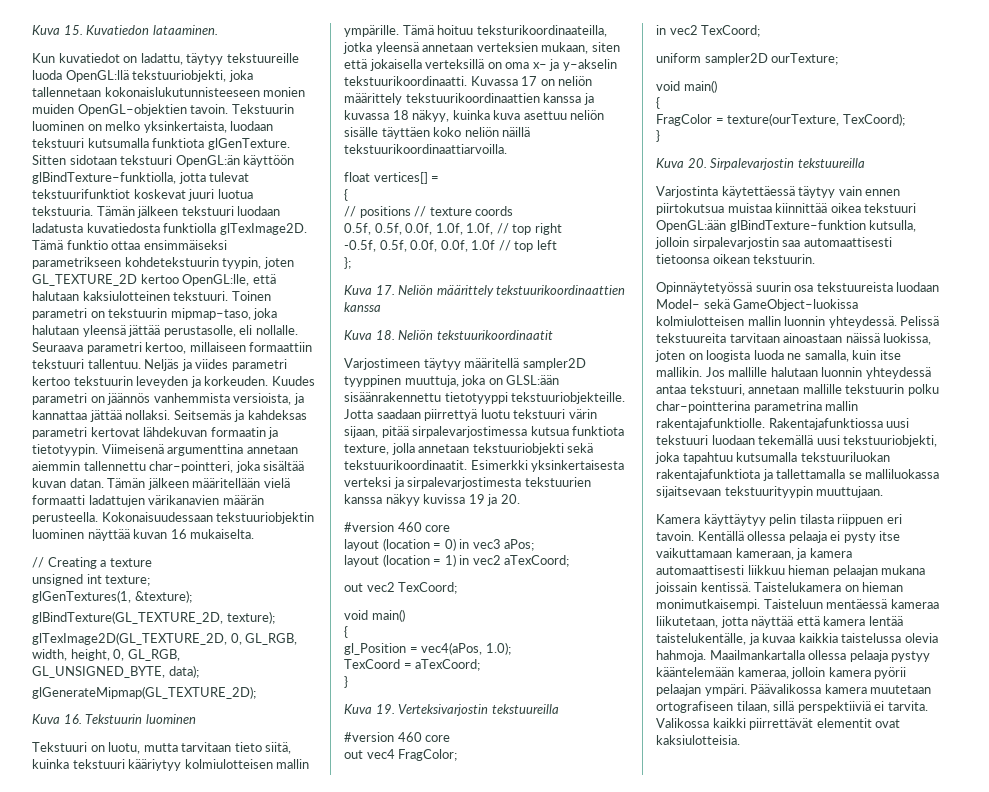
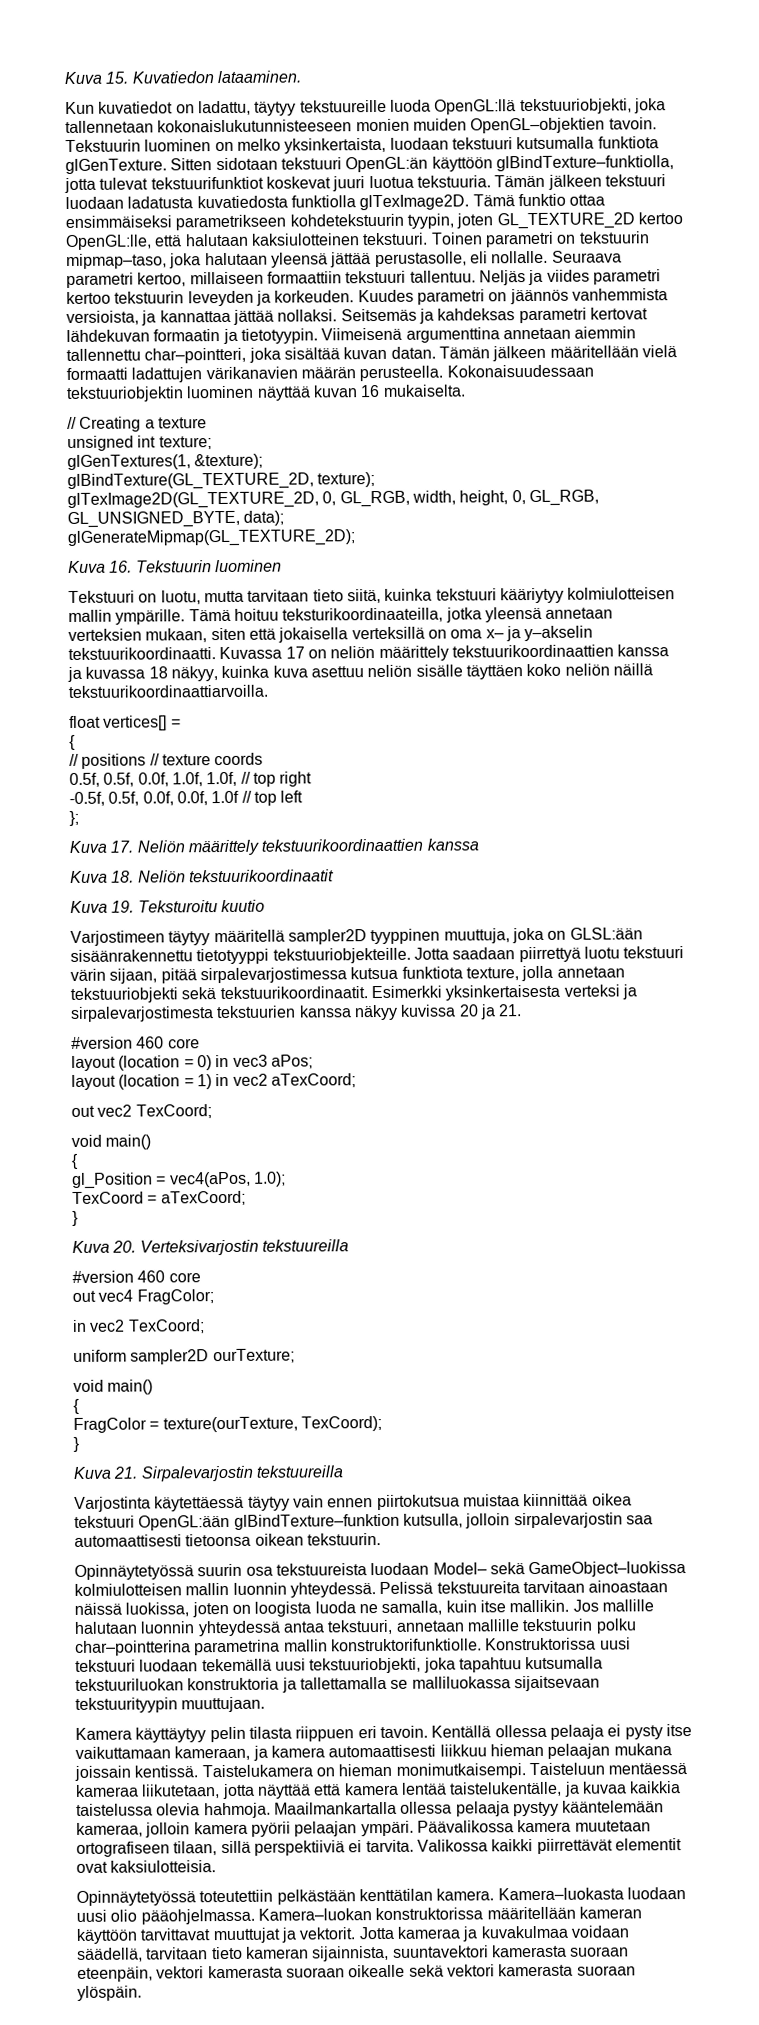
+ Kuva 19. Teksturoitu kuutio
- Esimerkki yksinkertaisesta verteksi ja sirpalevarjostimesta tekstuurien kanssa näkyy kuvissa 19 ja 20.
+ Esimerkki yksinkertaisesta verteksi ja sirpalevarjostimesta tekstuurien kanssa näkyy kuvissa 20 ja 21.
- Kuva 19. Verteksivarjostin tekstuureilla
+ Kuva 20. Verteksivarjostin tekstuureilla
- Kuva 20. Sirpalevarjostin tekstuureilla
+ Kuva 21. Sirpalevarjostin tekstuureilla
- Jos mallille halutaan luonnin yhteydessä antaa tekstuuri, annetaan mallille tekstuurin polku char–pointterina parametrina mallin rakentajafunktiolle. Rakentajafunktiossa uusi tekstuuri luodaan tekemällä uusi tekstuuriobjekti, joka tapahtuu kutsumalla tekstuuriluokan rakentajafunktiota ja tallettamalla se malliluokassa sijaitsevaan tekstuurityypin muuttujaan.
+ Jos mallille halutaan luonnin yhteydessä antaa tekstuuri, annetaan mallille tekstuurin polku char–pointterina parametrina mallin konstruktorifunktiolle. Konstruktorissa uusi tekstuuri luodaan tekemällä uusi tekstuuriobjekti, joka tapahtuu kutsumalla tekstuuriluokan konstruktoria ja tallettamalla se malliluokassa sijaitsevaan tekstuurityypin muuttujaan.
+ Opinnäytetyössä toteutettiin pelkästään kenttätilan kamera. Kamera–luokasta luodaan uusi olio pääohjelmassa. Kamera–luokan konstruktorissa määritellään kameran käyttöön tarvittavat muuttujat ja vektorit. Jotta kameraa ja kuvakulmaa voidaan säädellä, tarvitaan tieto kameran sijainnista, suuntavektori kamerasta suoraan eteenpäin, vektori kamerasta suoraan oikealle sekä vektori kamerasta suoraan ylöspäin.

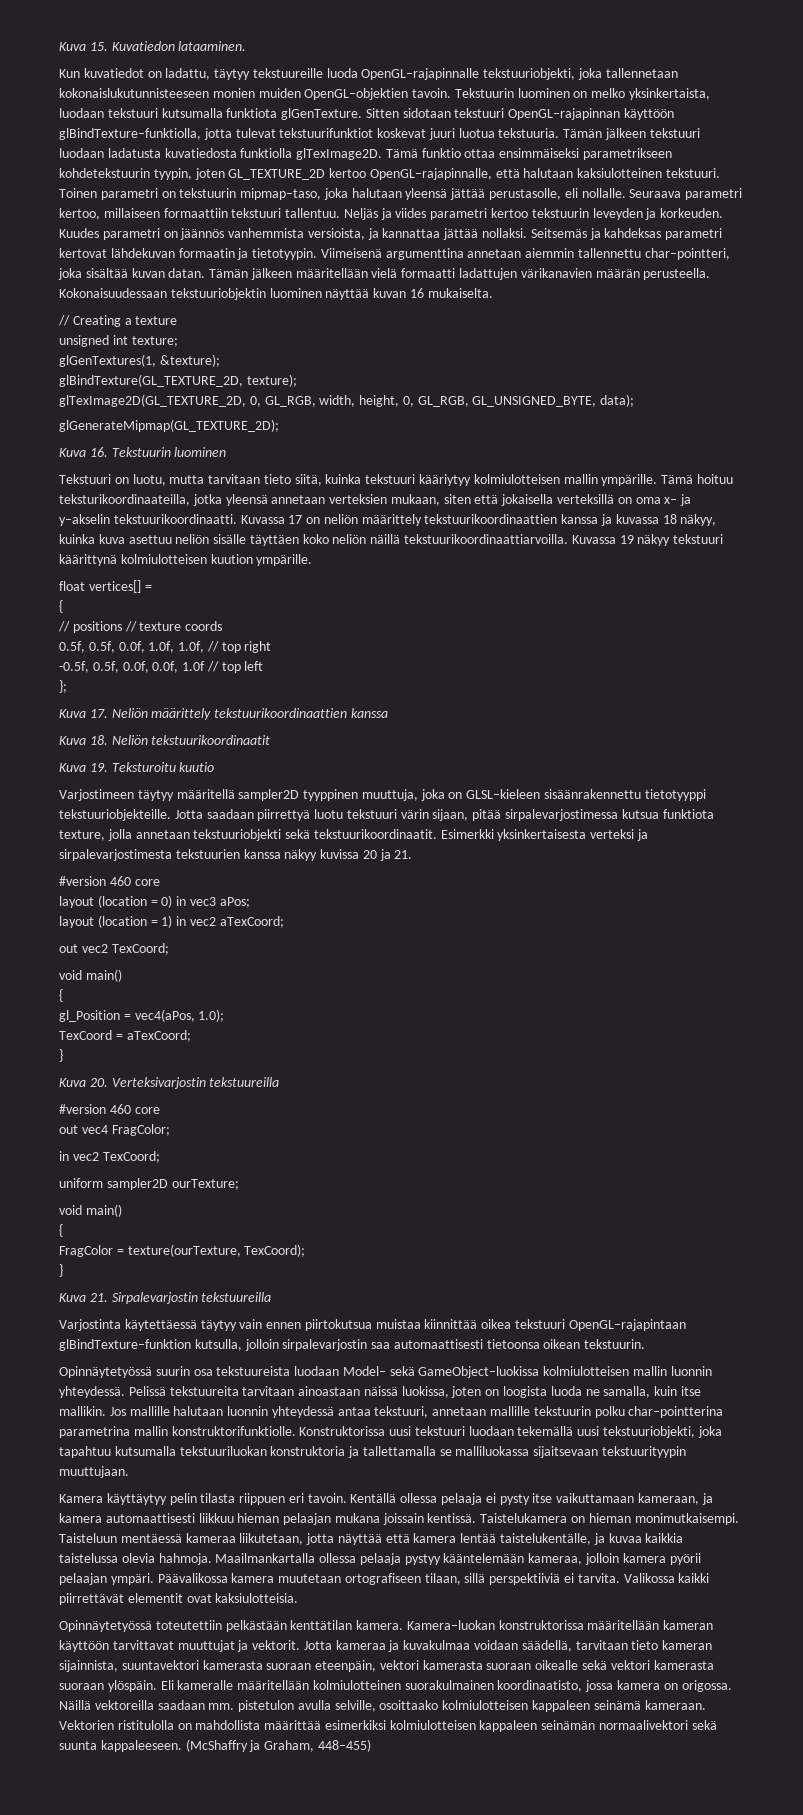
- Kun kuvatiedot on ladattu, täytyy tekstuureille luoda OpenGL:llä tekstuuriobjekti, joka tallennetaan kokonaislukutunnisteeseen monien muiden OpenGL–objektien tavoin.
+ Kun kuvatiedot on ladattu, täytyy tekstuureille luoda OpenGL–rajapinnalle tekstuuriobjekti, joka tallennetaan kokonaislukutunnisteeseen monien muiden OpenGL–objektien tavoin.
- Sitten sidotaan tekstuuri OpenGL:än käyttöön glBindTexture–funktiolla, jotta tulevat tekstuurifunktiot koskevat juuri luotua tekstuuria.
+ Sitten sidotaan tekstuuri OpenGL–rajapinnan käyttöön glBindTexture–funktiolla, jotta tulevat tekstuurifunktiot koskevat juuri luotua tekstuuria.
- Tämä funktio ottaa ensimmäiseksi parametrikseen kohdetekstuurin tyypin, joten GL_TEXTURE_2D kertoo OpenGL:lle, että halutaan kaksiulotteinen tekstuuri.
+ Tämä funktio ottaa ensimmäiseksi parametrikseen kohdetekstuurin tyypin, joten GL_TEXTURE_2D kertoo OpenGL–rajapinnalle, että halutaan kaksiulotteinen tekstuuri.
+ Kuvassa 19 näkyy tekstuuri käärittynä kolmiulotteisen kuution ympärille.
- Varjostimeen täytyy määritellä sampler2D tyyppinen muuttuja, joka on GLSL:ään sisäänrakennettu tietotyyppi tekstuuriobjekteille.
+ Varjostimeen täytyy määritellä sampler2D tyyppinen muuttuja, joka on GLSL–kieleen sisäänrakennettu tietotyyppi tekstuuriobjekteille.
- Varjostinta käytettäessä täytyy vain ennen piirtokutsua muistaa kiinnittää oikea tekstuuri OpenGL:ään glBindTexture–funktion kutsulla, jolloin sirpalevarjostin saa automaattisesti tietoonsa oikean tekstuurin.
+ Varjostinta käytettäessä täytyy vain ennen piirtokutsua muistaa kiinnittää oikea tekstuuri OpenGL–rajapintaan glBindTexture–funktion kutsulla, jolloin sirpalevarjostin saa automaattisesti tietoonsa oikean tekstuurin.
- Kamera–luokasta luodaan uusi olio pääohjelmassa.
+ Eli kameralle määritellään kolmiulotteinen suorakulmainen koordinaatisto, jossa kamera on origossa. Näillä vektoreilla saadaan mm. pistetulon avulla selville, osoittaako kolmiulotteisen kappaleen seinämä kameraan. Vektorien ristitulolla on mahdollista määrittää esimerkiksi kolmiulotteisen kappaleen seinämän normaalivektori sekä suunta kappaleeseen. (McShaffry ja Graham, 448–455)

